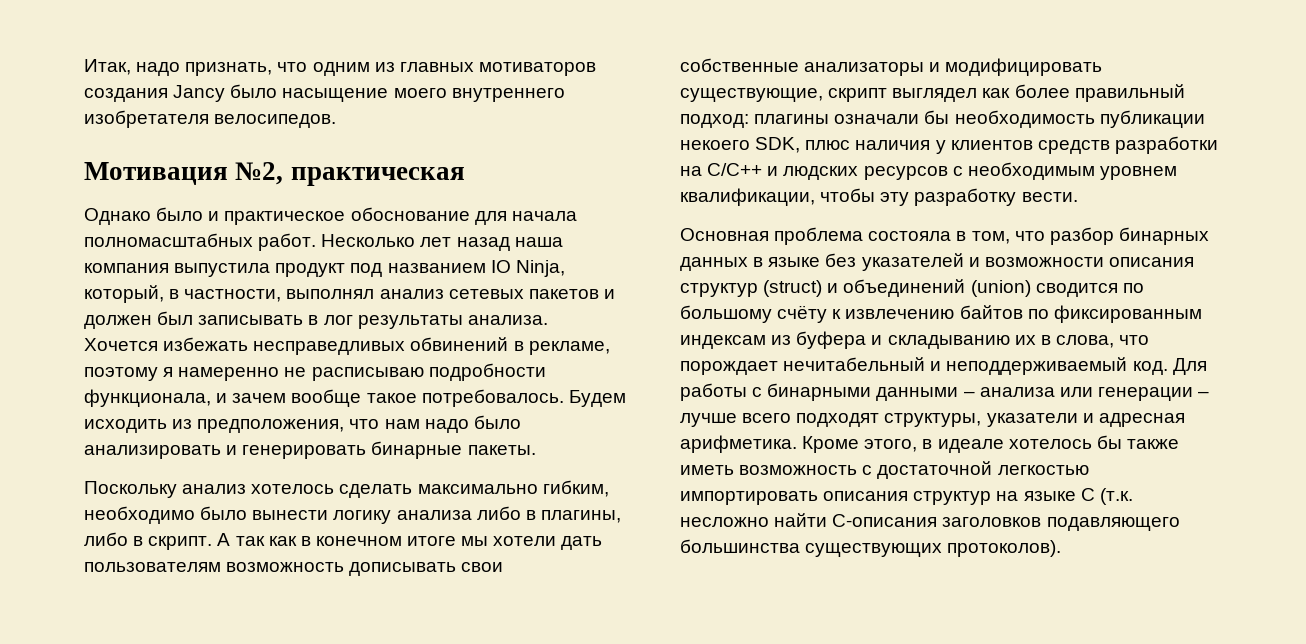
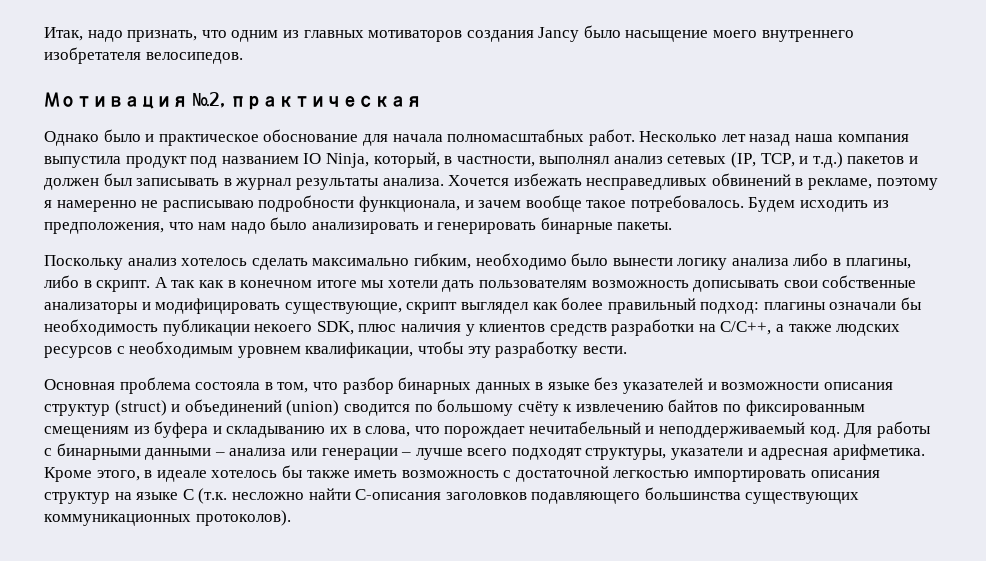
- Несколько лет назад наша компания выпустила продукт под названием IO Ninja, который, в частности, выполнял анализ сетевых пакетов и должен был записывать в лог результаты анализа.
+ Несколько лет назад наша компания выпустила продукт под названием IO Ninja, который, в частности, выполнял анализ сетевых (IP, TCP, и т.д.) пакетов и должен был записывать в журнал результаты анализа.
- А так как в конечном итоге мы хотели дать пользователям возможность дописывать свои собственные анализаторы и модифицировать существующие, скрипт выглядел как более правильный подход: плагины означали бы необходимость публикации некоего SDK, плюс наличия у клиентов средств разработки на С/C++ и людских ресурсов с необходимым уровнем квалификации, чтобы эту разработку вести.
+ А так как в конечном итоге мы хотели дать пользователям возможность дописывать свои собственные анализаторы и модифицировать существующие, скрипт выглядел как более правильный подход: плагины означали бы необходимость публикации некоего SDK, плюс наличия у клиентов средств разработки на С/C++, а также людских ресурсов с необходимым уровнем квалификации, чтобы эту разработку вести.
- Основная проблема состояла в том, что разбор бинарных данных в языке без указателей и возможности описания структур (struct) и объединений (union) сводится по большому счёту к извлечению байтов по фиксированным индексам из буфера и складыванию их в слова, что порождает нечитабельный и неподдерживаемый код.
+ Основная проблема состояла в том, что разбор бинарных данных в языке без указателей и возможности описания структур (struct) и объединений (union) сводится по большому счёту к извлечению байтов по фиксированным смещениям из буфера и складыванию их в слова, что порождает нечитабельный и неподдерживаемый код.
- Кроме этого, в идеале хотелось бы также иметь возможность с достаточной легкостью импортировать описания структур на языке C (т.к. несложно найти С-описания заголовков подавляющего большинства существующих протоколов).
+ Кроме этого, в идеале хотелось бы также иметь возможность с достаточной легкостью импортировать описания структур на языке C (т.к. несложно найти С-описания заголовков подавляющего большинства существующих коммуникационных протоколов).

